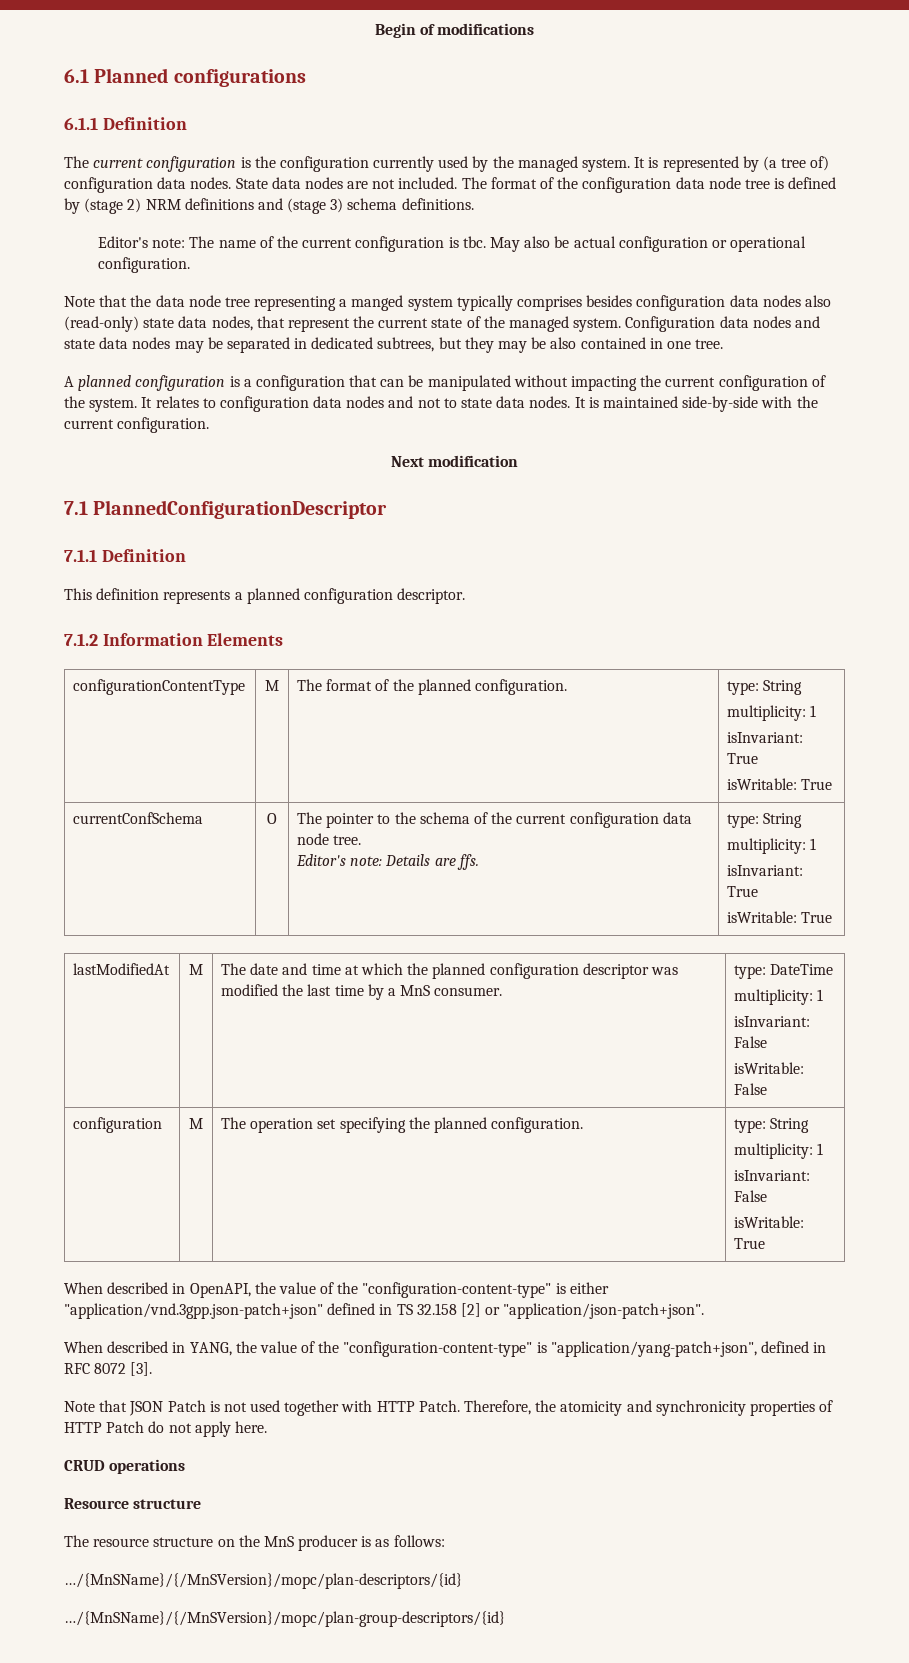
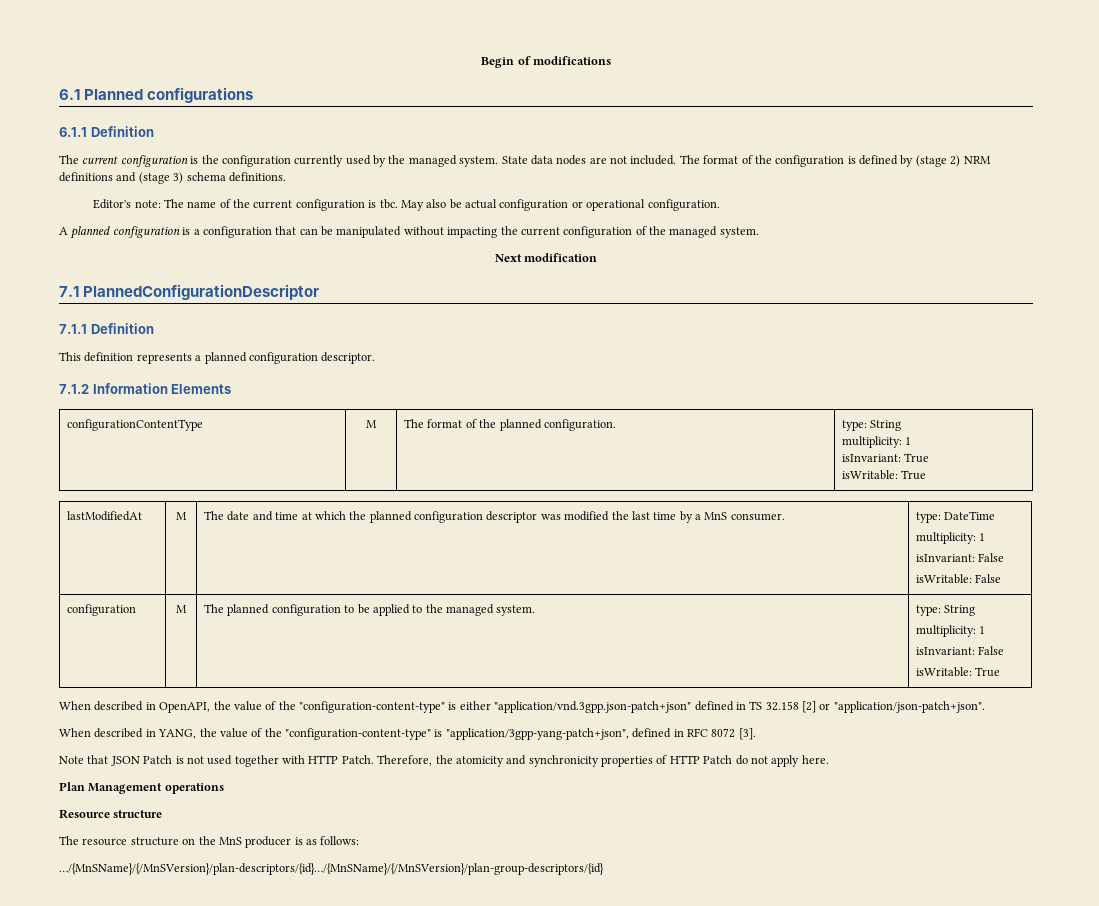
- It is represented by (a tree of) configuration data nodes.
- The format of the configuration data node tree is defined by (stage 2) NRM definitions and (stage 3) schema definitions.
+ The format of the configuration is defined by (stage 2) NRM definitions and (stage 3) schema definitions.
- Note that the data node tree representing a manged system typically comprises besides configuration data nodes also (read-only) state data nodes, that represent the current state of the managed system. Configuration data nodes and state data nodes may be separated in dedicated subtrees, but they may be also contained in one tree.
- A planned configuration is a configuration that can be manipulated without impacting the current configuration of the system. It relates to configuration data nodes and not to state data nodes. It is maintained side-by-side with the current configuration.
+ A planned configuration is a configuration that can be manipulated without impacting the current configuration of the managed system.
- currentConfSchema | O | The pointer to the schema of the current configuration data node tree.
- Editor's note: Details are ffs. | type: String
- multiplicity: 1
- isInvariant: True
- isWritable: True
- configuration | M | The operation set specifying the planned configuration. | type: String
+ configuration | M | The planned configuration to be applied to the managed system. | type: String
- When described in YANG, the value of the "configuration-content-type" is "application/yang-patch+json", defined in RFC 8072 [3].
+ When described in YANG, the value of the "configuration-content-type" is "application/3gpp-yang-patch+json", defined in RFC 8072 [3].
- CRUD operations
+ Plan Management operations
- …/{MnSName}/{/MnSVersion}/mopc/plan-descriptors/{id}
- …/{MnSName}/{/MnSVersion}/mopc/plan-group-descriptors/{id}
+ …/{MnSName}/{/MnSVersion}/plan-descriptors/{id}…/{MnSName}/{/MnSVersion}/plan-group-descriptors/{id}

